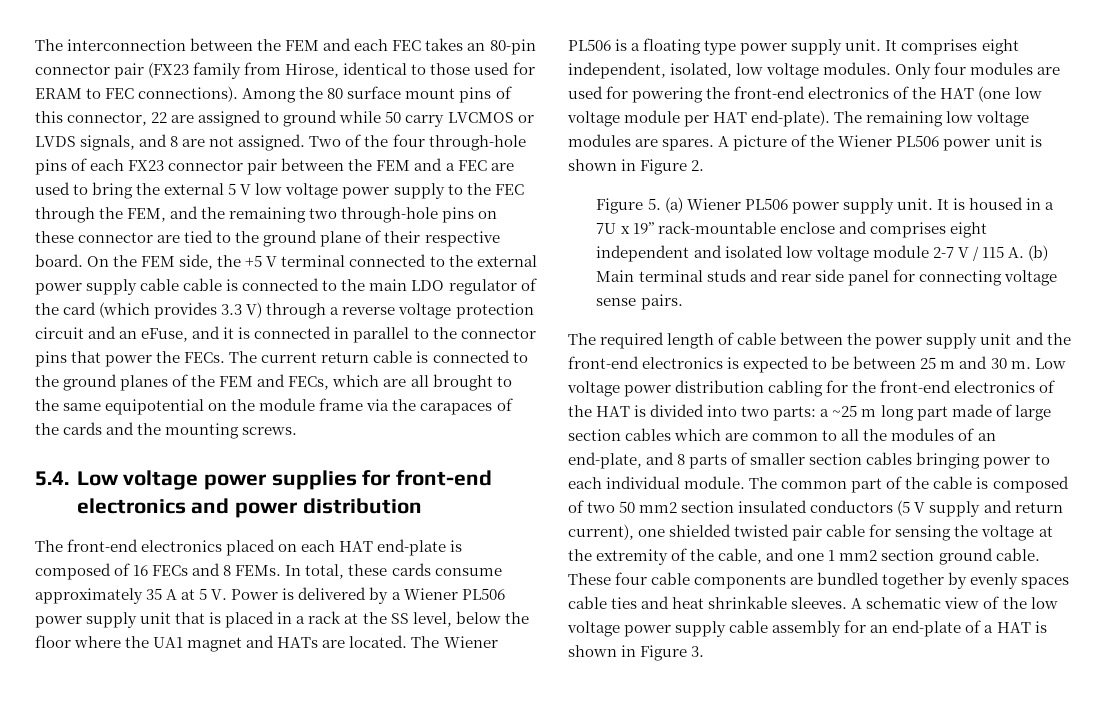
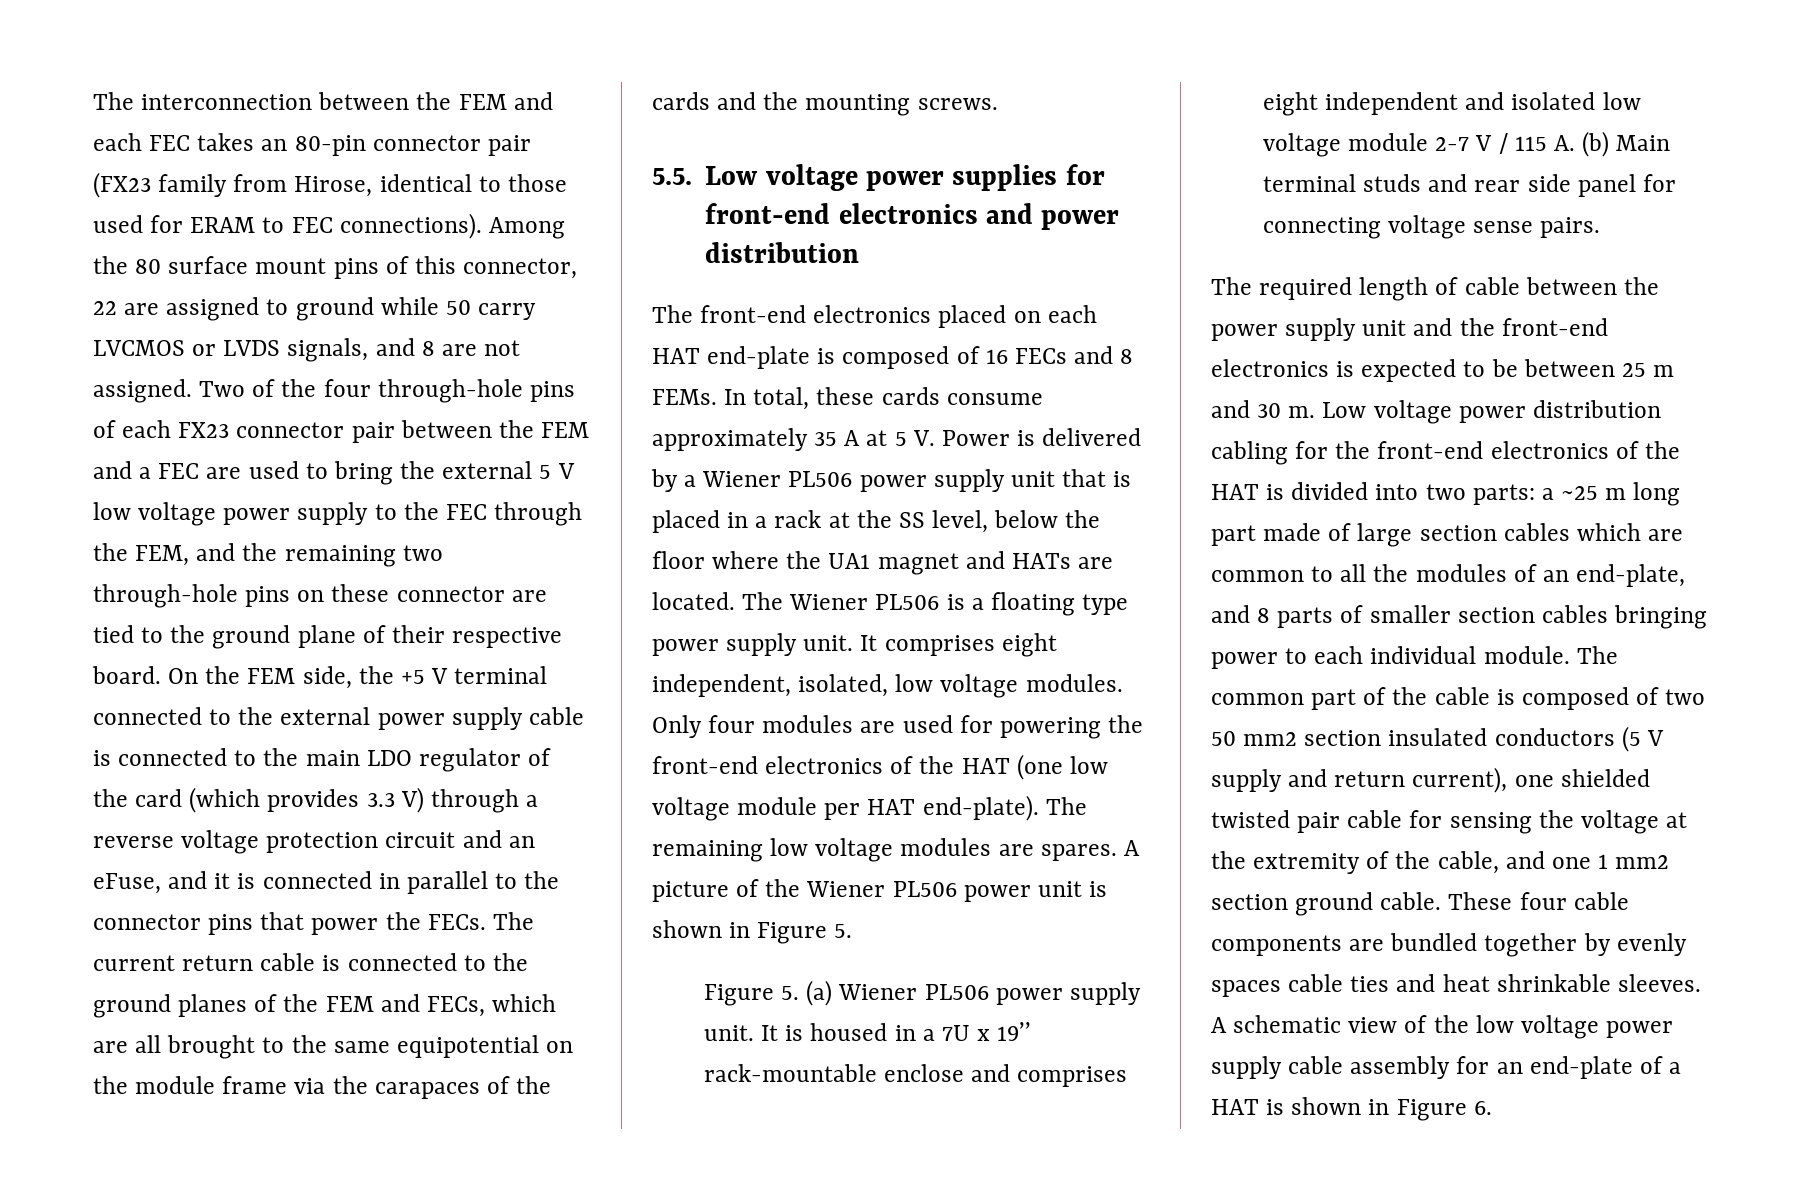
- On the FEM side, the +5 V terminal connected to the external power supply cable cable is connected to the main LDO regulator of the card (which provides 3.3 V) through a reverse voltage protection circuit and an eFuse, and it is connected in parallel to the connector pins that power the FECs.
+ On the FEM side, the +5 V terminal connected to the external power supply cable is connected to the main LDO regulator of the card (which provides 3.3 V) through a reverse voltage protection circuit and an eFuse, and it is connected in parallel to the connector pins that power the FECs.
- 5.4. Low voltage power supplies for front-end electronics and power distribution
+ 5.5. Low voltage power supplies for front-end electronics and power distribution
- A picture of the Wiener PL506 power unit is shown in Figure 2.
+ A picture of the Wiener PL506 power unit is shown in Figure 5.
- A schematic view of the low voltage power supply cable assembly for an end-plate of a HAT is shown in Figure 3.
+ A schematic view of the low voltage power supply cable assembly for an end-plate of a HAT is shown in Figure 6.

